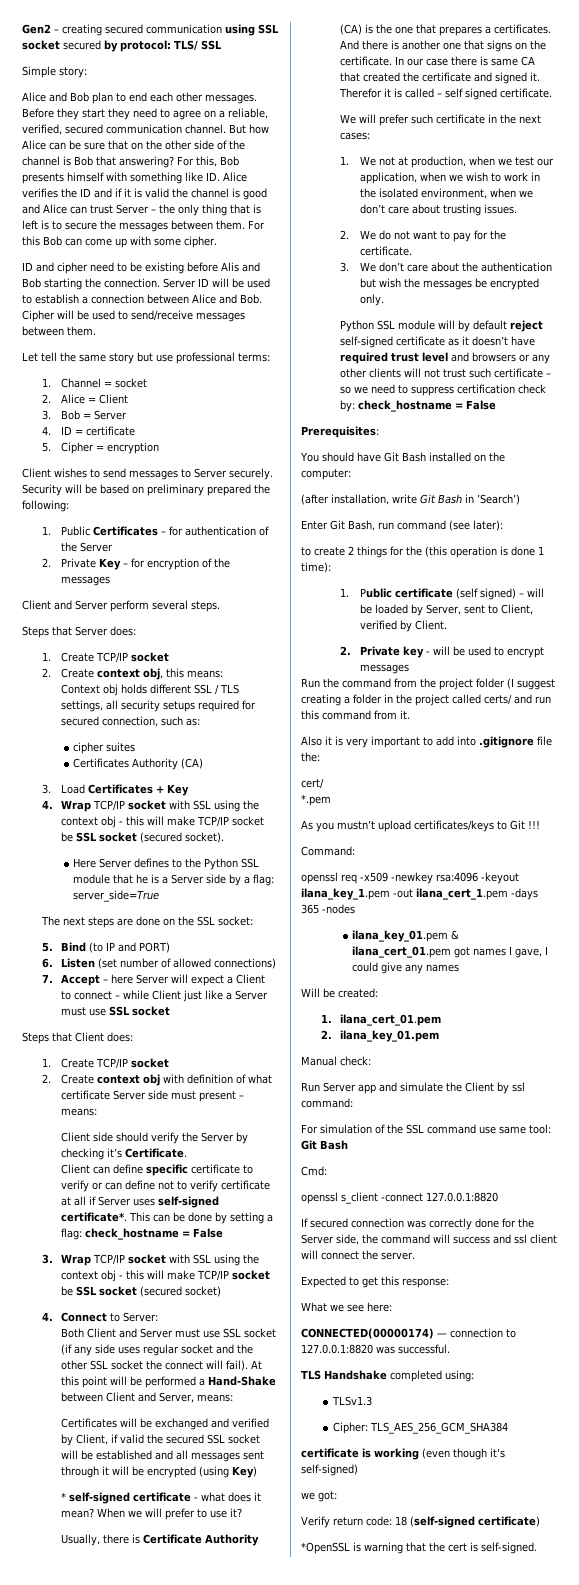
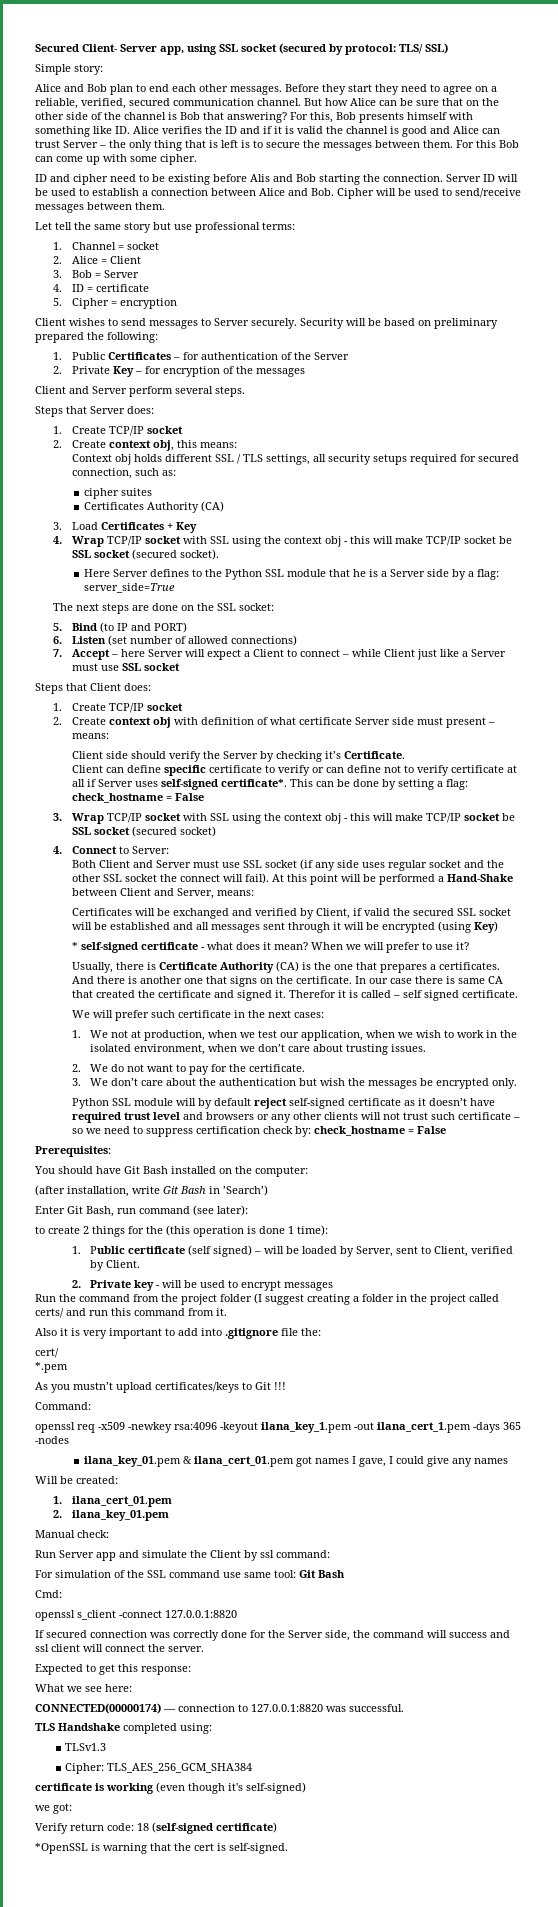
- Gen2 – creating secured communication using SSL socket secured by protocol: TLS/ SSL
+ Secured Client- Server app, using SSL socket (secured by protocol: TLS/ SSL)

